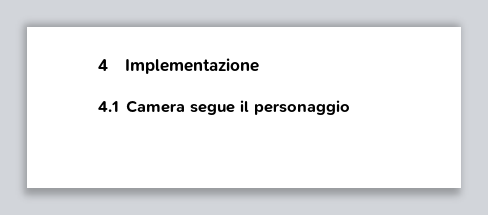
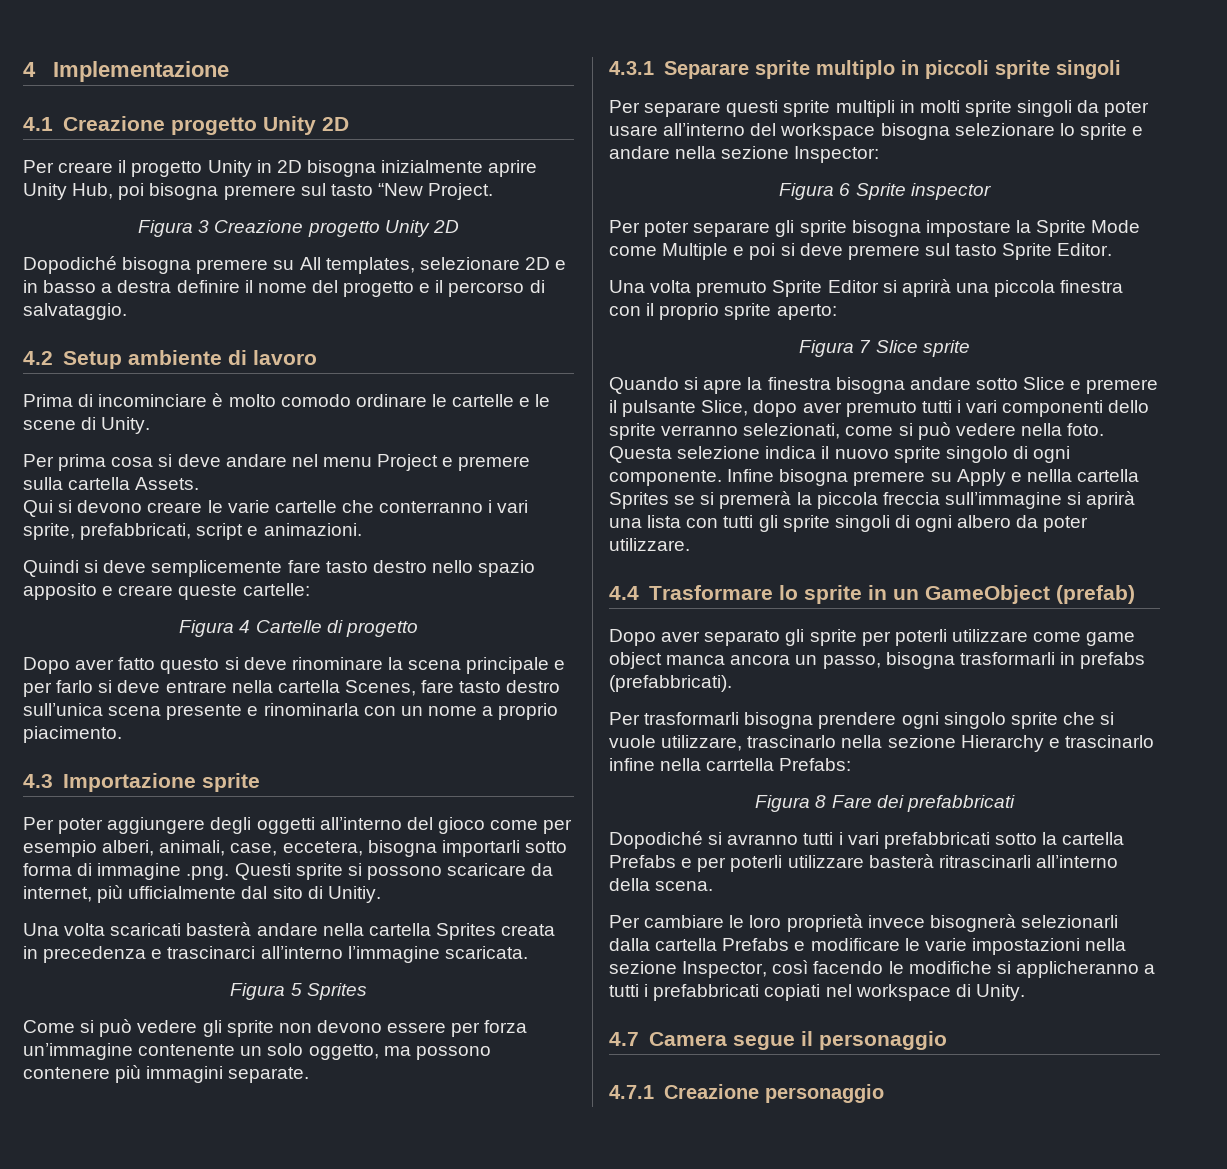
- 4.1 Camera segue il personaggio
+ 4.1 Creazione progetto Unity 2D
+ Per creare il progetto Unity in 2D bisogna inizialmente aprire Unity Hub, poi bisogna premere sul tasto “New Project.
+ Figura 3 Creazione progetto Unity 2D
+ Dopodiché bisogna premere su All templates, selezionare 2D e in basso a destra definire il nome del progetto e il percorso di salvataggio.
+ 4.2 Setup ambiente di lavoro
+ Prima di incominciare è molto comodo ordinare le cartelle e le scene di Unity.
+ Per prima cosa si deve andare nel menu Project e premere sulla cartella Assets.
+ Qui si devono creare le varie cartelle che conterranno i vari sprite, prefabbricati, script e animazioni.
+ Quindi si deve semplicemente fare tasto destro nello spazio apposito e creare queste cartelle:
+ Figura 4 Cartelle di progetto
+ Dopo aver fatto questo si deve rinominare la scena principale e per farlo si deve entrare nella cartella Scenes, fare tasto destro sull’unica scena presente e rinominarla con un nome a proprio piacimento.
+ 4.3 Importazione sprite
+ Per poter aggiungere degli oggetti all’interno del gioco come per esempio alberi, animali, case, eccetera, bisogna importarli sotto forma di immagine .png. Questi sprite si possono scaricare da internet, più ufficialmente dal sito di Unitiy.
+ Una volta scaricati basterà andare nella cartella Sprites creata in precedenza e trascinarci all’interno l’immagine scaricata.
+ Figura 5 Sprites
+ Come si può vedere gli sprite non devono essere per forza un’immagine contenente un solo oggetto, ma possono contenere più immagini separate.
+ 4.3.1 Separare sprite multiplo in piccoli sprite singoli
+ Per separare questi sprite multipli in molti sprite singoli da poter usare all’interno del workspace bisogna selezionare lo sprite e andare nella sezione Inspector:
+ Figura 6 Sprite inspector
+ Per poter separare gli sprite bisogna impostare la Sprite Mode come Multiple e poi si deve premere sul tasto Sprite Editor.
+ Una volta premuto Sprite Editor si aprirà una piccola finestra con il proprio sprite aperto:
+ Figura 7 Slice sprite
+ Quando si apre la finestra bisogna andare sotto Slice e premere il pulsante Slice, dopo aver premuto tutti i vari componenti dello sprite verranno selezionati, come si può vedere nella foto. Questa selezione indica il nuovo sprite singolo di ogni componente. Infine bisogna premere su Apply e nellla cartella Sprites se si premerà la piccola freccia sull’immagine si aprirà una lista con tutti gli sprite singoli di ogni albero da poter utilizzare.
+ 4.4 Trasformare lo sprite in un GameObject (prefab)
+ Dopo aver separato gli sprite per poterli utilizzare come game object manca ancora un passo, bisogna trasformarli in prefabs (prefabbricati).
+ Per trasformarli bisogna prendere ogni singolo sprite che si vuole utilizzare, trascinarlo nella sezione Hierarchy e trascinarlo infine nella carrtella Prefabs:
+ Figura 8 Fare dei prefabbricati
+ Dopodiché si avranno tutti i vari prefabbricati sotto la cartella Prefabs e per poterli utilizzare basterà ritrascinarli all’interno della scena.
+ Per cambiare le loro proprietà invece bisognerà selezionarli dalla cartella Prefabs e modificare le varie impostazioni nella sezione Inspector, così facendo le modifiche si applicheranno a tutti i prefabbricati copiati nel workspace di Unity.
+ 4.7 Camera segue il personaggio
+ 4.7.1 Creazione personaggio

